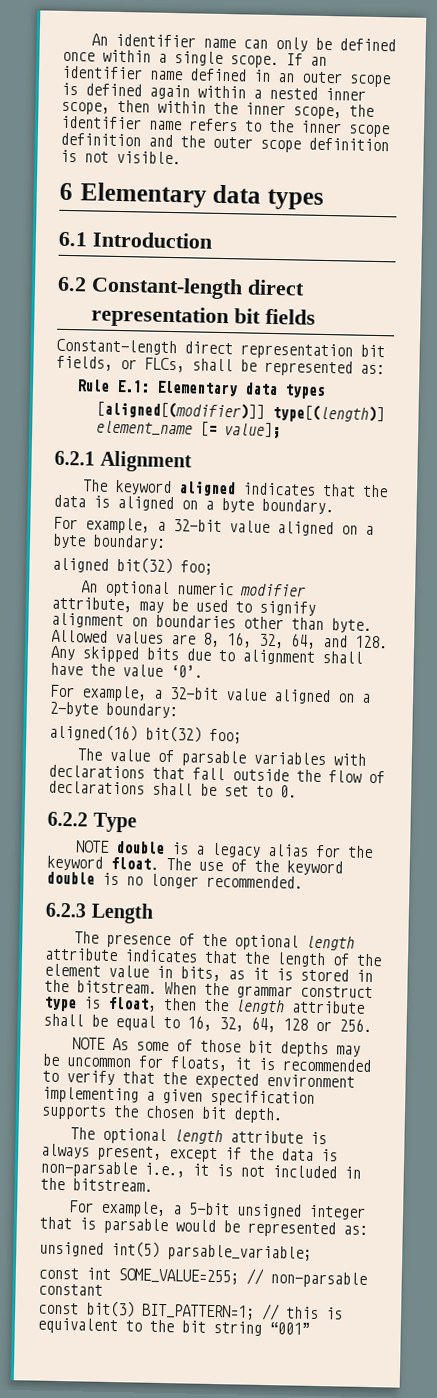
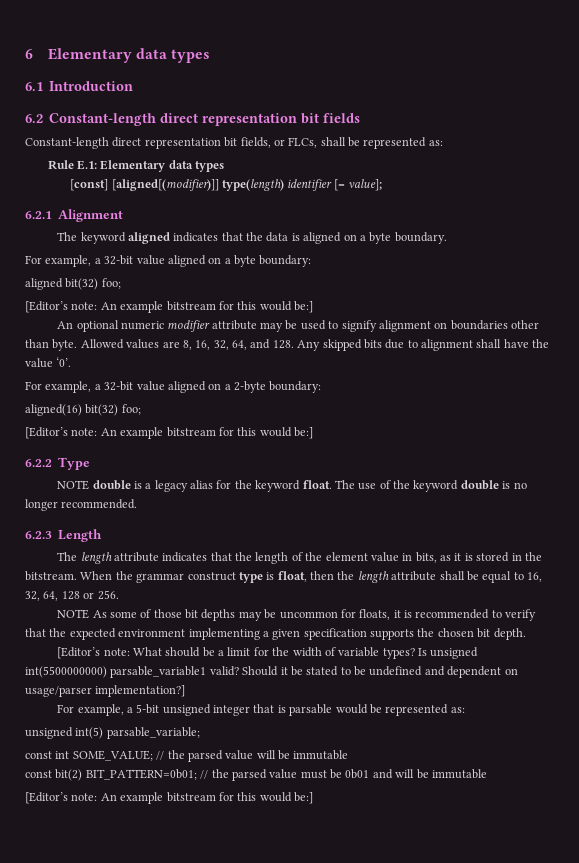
- An identifier name can only be defined once within a single scope. If an identifier name defined in an outer scope is defined again within a nested inner scope, then within the inner scope, the identifier name refers to the inner scope definition and the outer scope definition is not visible.
- [aligned[(modifier)]] type[(length)] element_name [= value];
+ [const] [aligned[(modifier)]] type(length) identifier [= value];
  aligned bit(32) foo;
+ [Editor’s note: An example bitstream for this would be:]
- An optional numeric modifier attribute, may be used to signify alignment on boundaries other than byte.
+ An optional numeric modifier attribute may be used to signify alignment on boundaries other than byte.
  aligned(16) bit(32) foo;
- The value of parsable variables with declarations that fall outside the flow of declarations shall be set to 0.
+ [Editor’s note: An example bitstream for this would be:]
- The presence of the optional length attribute indicates that the length of the element value in bits, as it is stored in the bitstream.
+ The length attribute indicates that the length of the element value in bits, as it is stored in the bitstream.
- The optional length attribute is always present, except if the data is non-parsable i.e., it is not included in the bitstream.
+ [Editor’s note: What should be a limit for the width of variable types? Is unsigned int(5500000000) parsable_variable1 valid? Should it be stated to be undefined and dependent on usage/parser implementation?]
- const int SOME_VALUE=255; // non-parsable constant
- const bit(3) BIT_PATTERN=1; // this is equivalent to the bit string “001”
+ const int SOME_VALUE; // the parsed value will be immutable
+ const bit(2) BIT_PATTERN=0b01; // the parsed value must be 0b01 and will be immutable
+ [Editor’s note: An example bitstream for this would be:]

